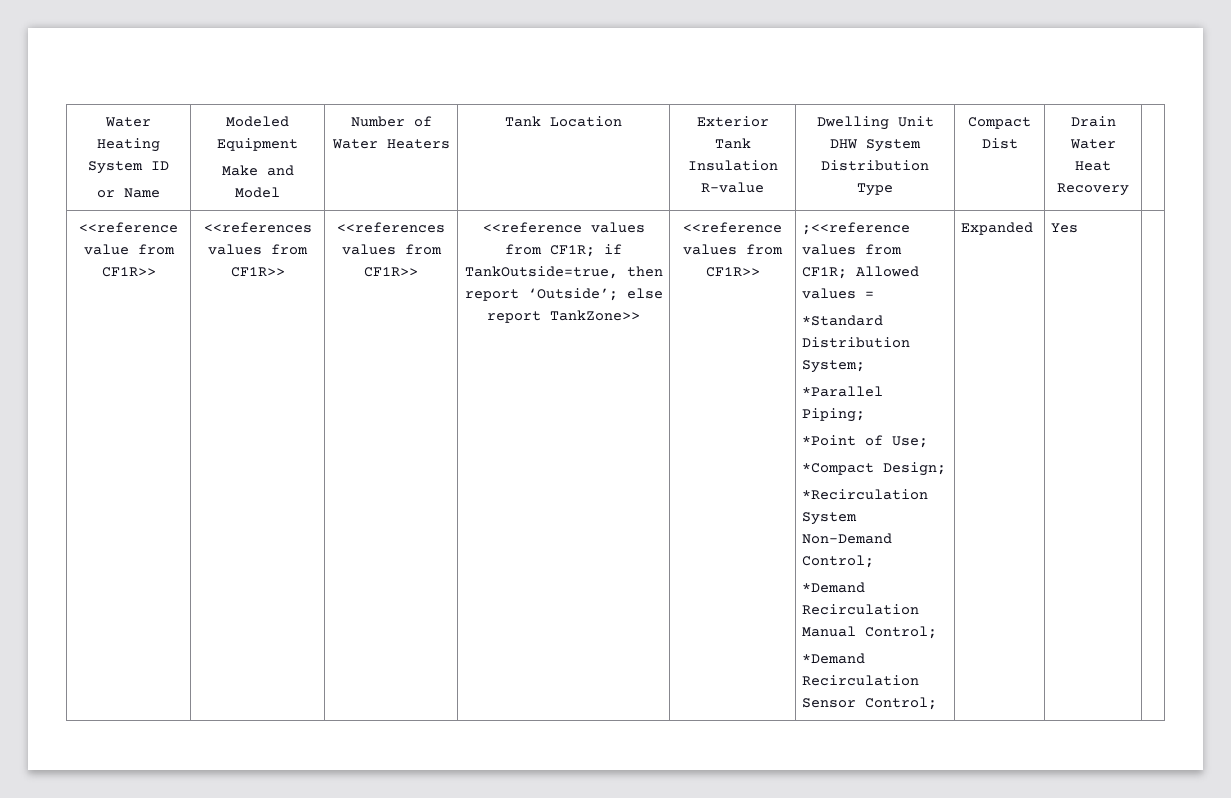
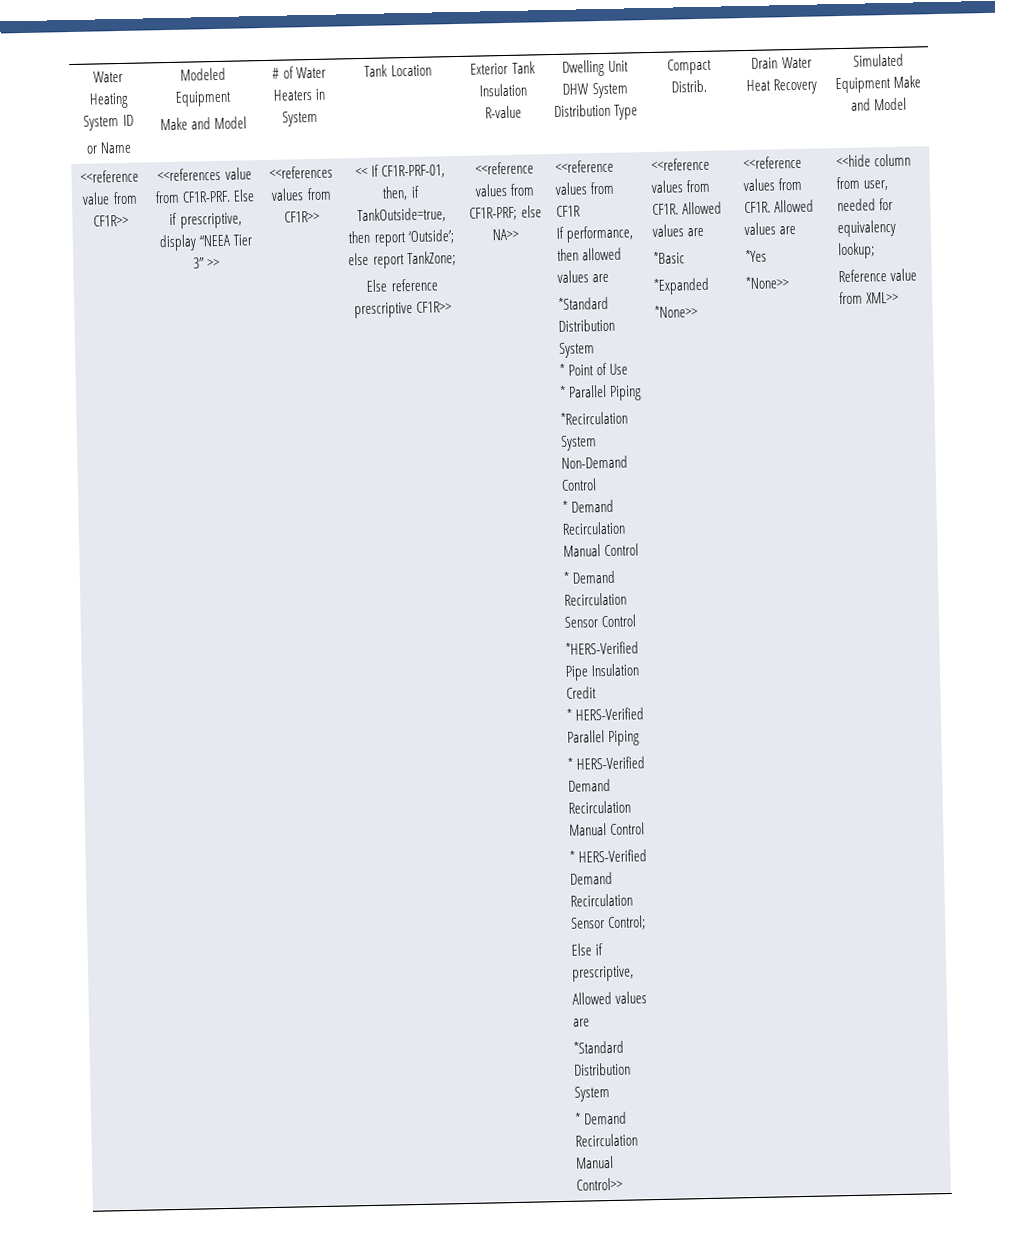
  Water Heating System ID
  or Name | Modeled Equipment
- Make and Model | Number of Water Heaters | Tank Location | Exterior Tank Insulation R-value | Dwelling Unit DHW System Distribution Type | Compact Dist | Drain Water Heat Recovery |
+ Make and Model | # of Water Heaters in System | Tank Location | Exterior Tank Insulation R-value | Dwelling Unit DHW System Distribution Type | Compact Distrib. | Drain Water Heat Recovery | Simulated Equipment Make and Model
- <<references values from CF1R>> | <<references values from CF1R>> | <<reference values from CF1R; if TankOutside=true, then report ‘Outside’; else report TankZone>> | <<reference values from CF1R>> | ;<<reference values from CF1R; Allowed values =
- *Standard Distribution System;
- *Parallel Piping;
- *Point of Use;
- *Compact Design;
- *Recirculation System Non-Demand Control;
- *Demand Recirculation Manual Control;
- *Demand Recirculation Sensor Control; | Expanded | Yes
+ <<references value from CF1R-PRF. Else if prescriptive, display “NEEA Tier 3” >> | <<references values from CF1R>> | << If CF1R-PRF-01, then, if TankOutside=true, then report ‘Outside’; else report TankZone;
+ Else reference prescriptive CF1R>> | <<reference values from CF1R-PRF; else NA>> | <<reference values from CF1R
+ If performance, then allowed values are
+ *Standard Distribution System
+ * Point of Use
+ * Parallel Piping
+ *Recirculation System Non-Demand Control
+ * Demand Recirculation Manual Control
+ * Demand Recirculation Sensor Control
+ *HERS-Verified Pipe Insulation Credit
+ * HERS-Verified Parallel Piping
+ * HERS-Verified Demand Recirculation Manual Control
+ * HERS-Verified Demand Recirculation Sensor Control;
+ Else if prescriptive,
+ Allowed values are
+ *Standard Distribution System
+ * Demand Recirculation Manual Control>> | <<reference values from CF1R. Allowed values are
+ *Basic
+ *Expanded
+ *None>> | <<reference values from CF1R. Allowed values are
+ *Yes
+ *None>> | <<hide column from user, needed for equivalency lookup;
+ Reference value from XML>>

